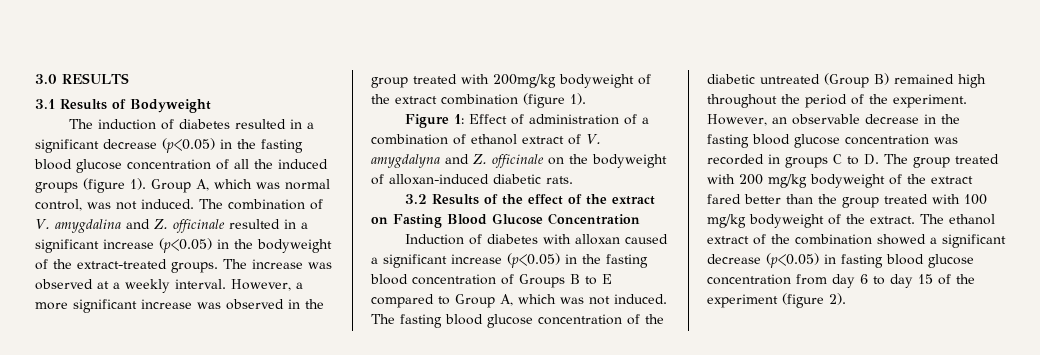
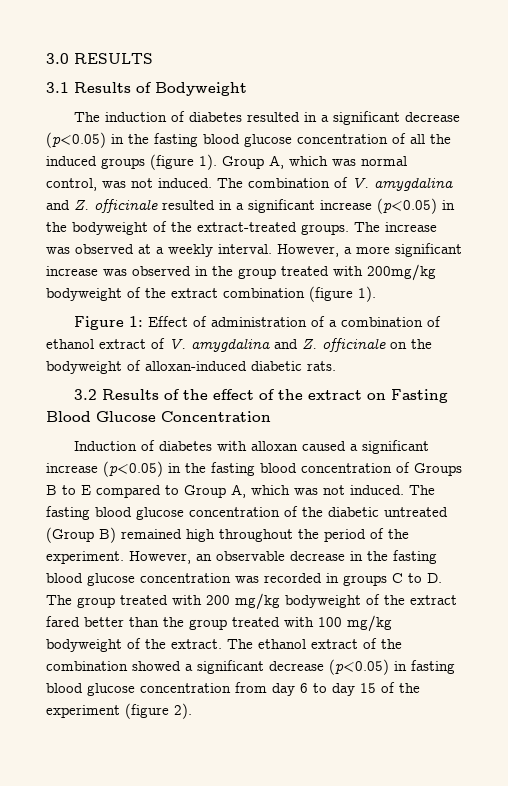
- Figure 1: Effect of administration of a combination of ethanol extract of V. amygdalyna and Z. officinale on the bodyweight of alloxan-induced diabetic rats.
+ Figure 1: Effect of administration of a combination of ethanol extract of V. amygdalina and Z. officinale on the bodyweight of alloxan-induced diabetic rats.

